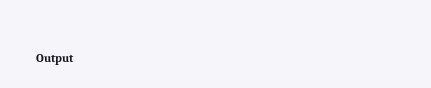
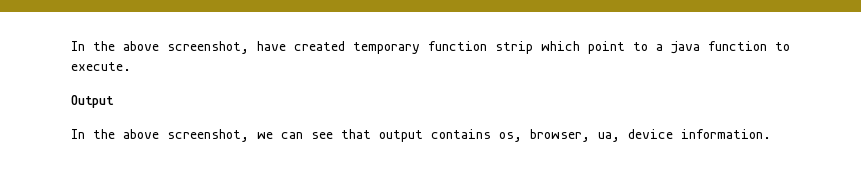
+ In the above screenshot, have created temporary function strip which point to a java function to execute.
  Output
+ In the above screenshot, we can see that output contains os, browser, ua, device information.

